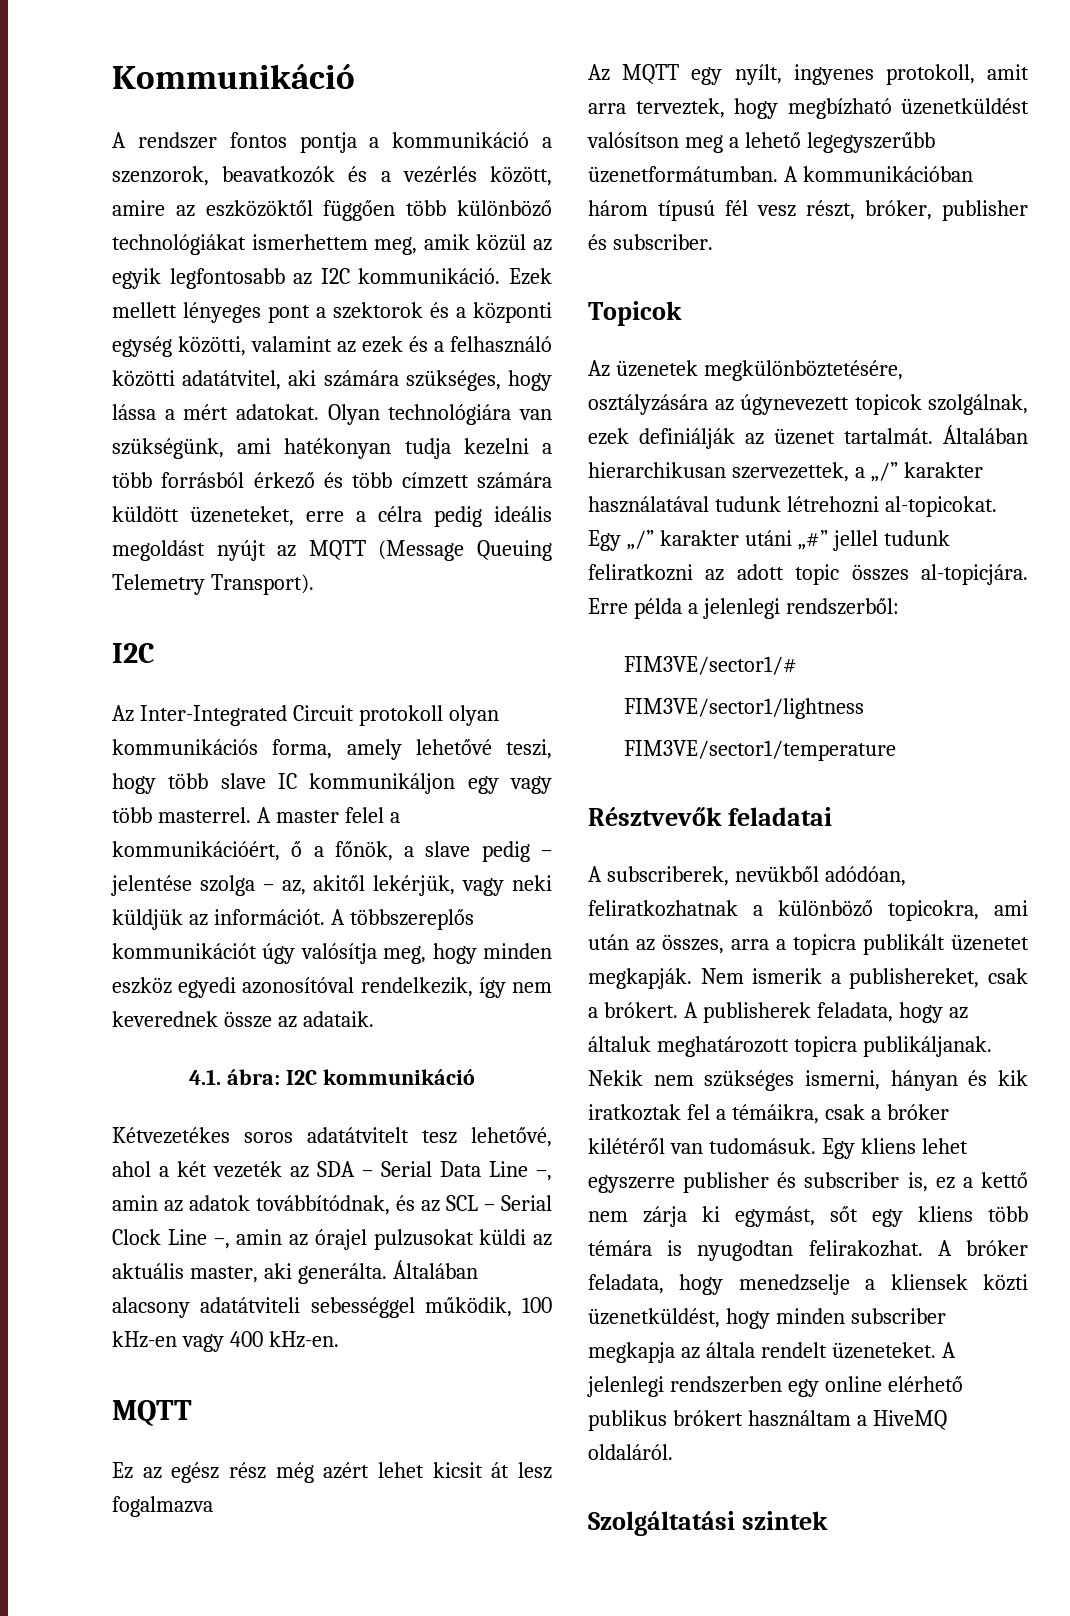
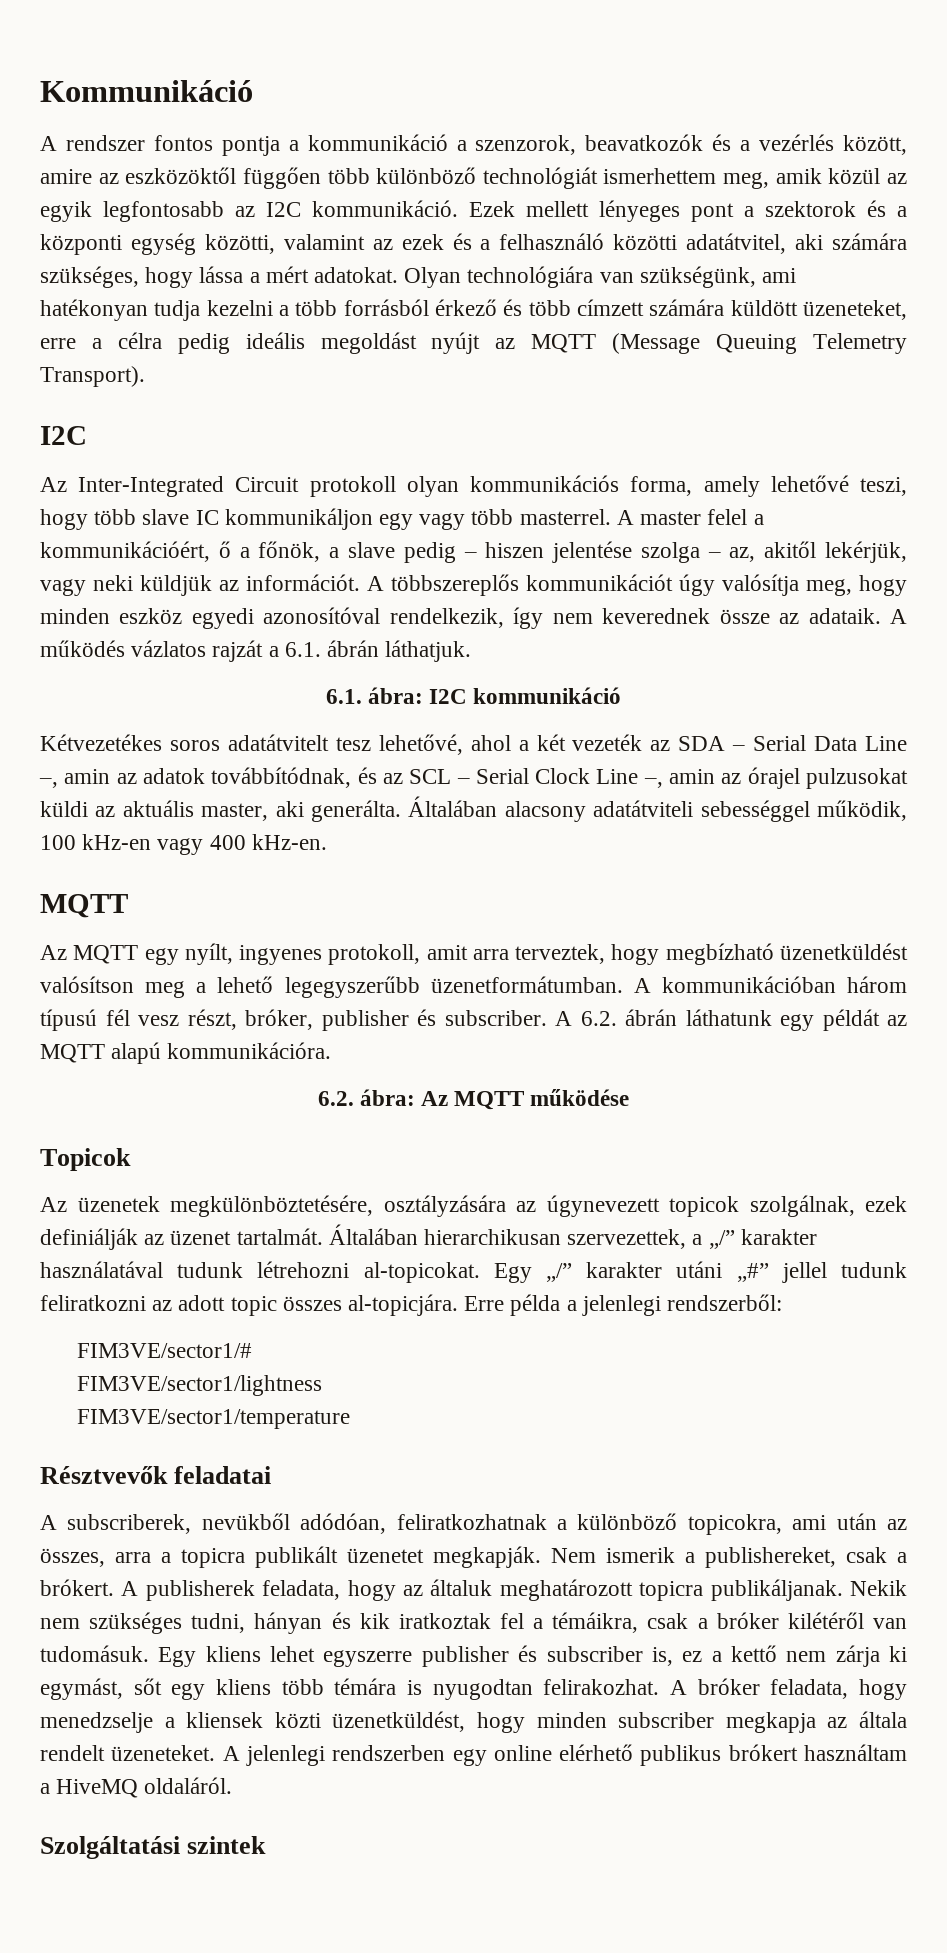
- A rendszer fontos pontja a kommunikáció a szenzorok, beavatkozók és a vezérlés között, amire az eszközöktől függően több különböző technológiákat ismerhettem meg, amik közül az egyik legfontosabb az I2C kommunikáció.
+ A rendszer fontos pontja a kommunikáció a szenzorok, beavatkozók és a vezérlés között, amire az eszközöktől függően több különböző technológiát ismerhettem meg, amik közül az egyik legfontosabb az I2C kommunikáció.
- A master felel a kommunikációért, ő a főnök, a slave pedig – jelentése szolga – az, akitől lekérjük, vagy neki küldjük az információt.
+ A master felel a kommunikációért, ő a főnök, a slave pedig – hiszen jelentése szolga – az, akitől lekérjük, vagy neki küldjük az információt.
- A többszereplős kommunikációt úgy valósítja meg, hogy minden eszköz egyedi azonosítóval rendelkezik, így nem keverednek össze az adataik.
- 4.1. ábra: I2C kommunikáció
+ A többszereplős kommunikációt úgy valósítja meg, hogy minden eszköz egyedi azonosítóval rendelkezik, így nem keverednek össze az adataik. A működés vázlatos rajzát a 6.1. ábrán láthatjuk.
+ 6.1. ábra: I2C kommunikáció
- Ez az egész rész még azért lehet kicsit át lesz fogalmazva
+ A 6.2. ábrán láthatunk egy példát az MQTT alapú kommunikációra.
+ 6.2. ábra: Az MQTT működése
- Nekik nem szükséges ismerni, hányan és kik iratkoztak fel a témáikra, csak a bróker kilétéről van tudomásuk.
+ Nekik nem szükséges tudni, hányan és kik iratkoztak fel a témáikra, csak a bróker kilétéről van tudomásuk.

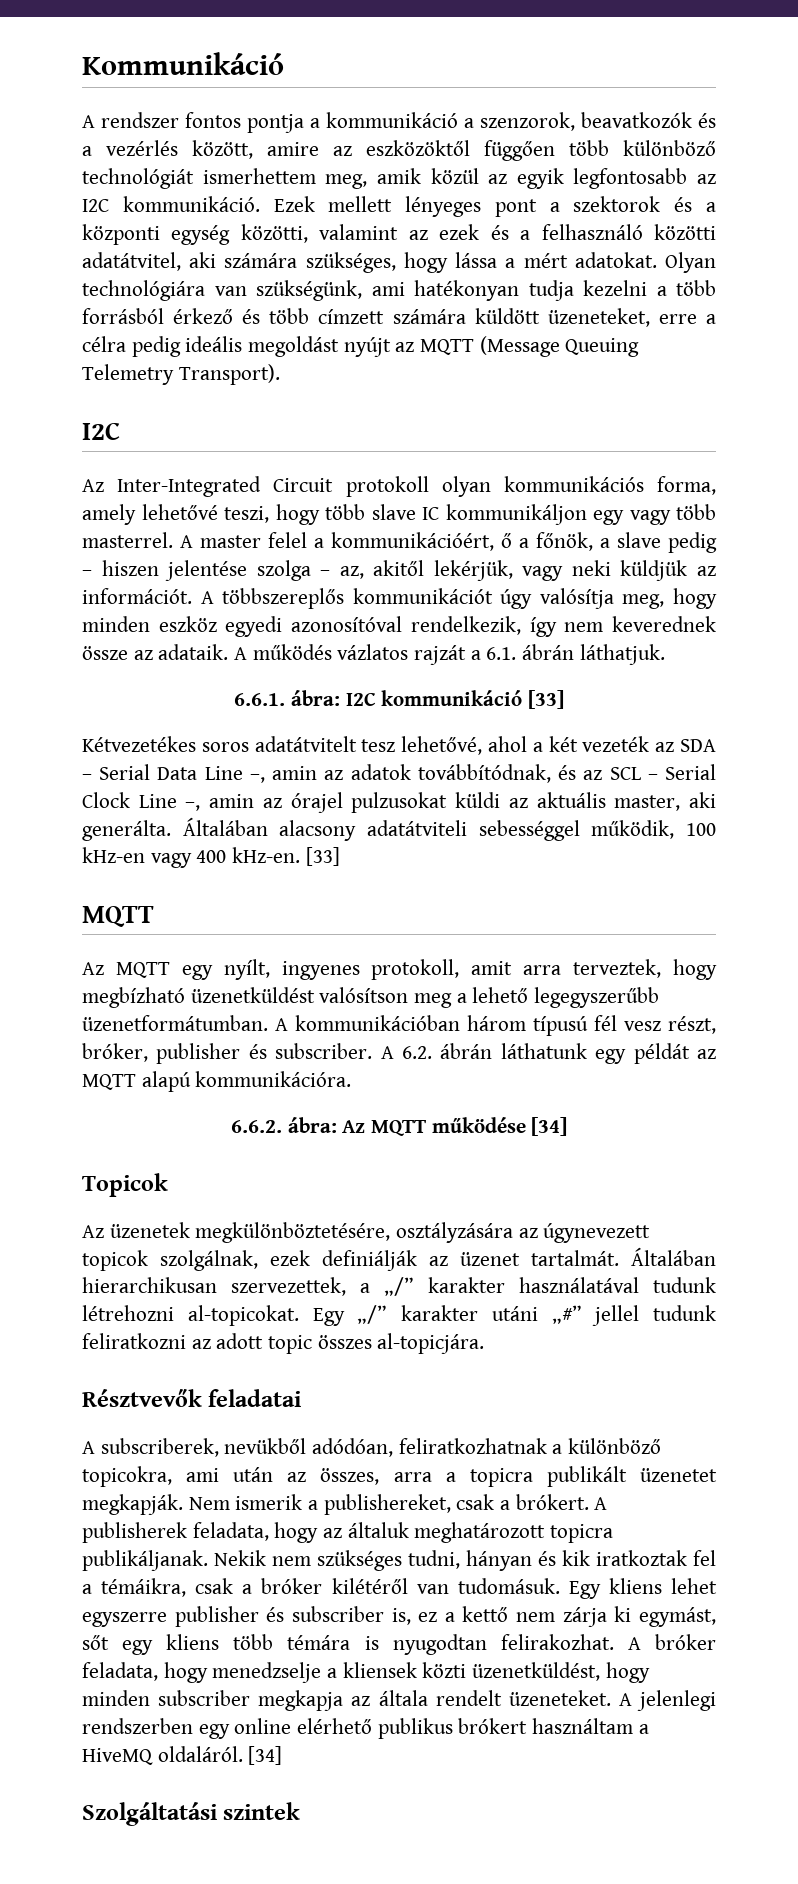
- 6.1. ábra: I2C kommunikáció
+ 6.6.1. ábra: I2C kommunikáció [33]
- Általában alacsony adatátviteli sebességgel működik, 100 kHz-en vagy 400 kHz-en.
+ Általában alacsony adatátviteli sebességgel működik, 100 kHz-en vagy 400 kHz-en. [33]
- 6.2. ábra: Az MQTT működése
+ 6.6.2. ábra: Az MQTT működése [34]
- Erre példa a jelenlegi rendszerből:
- FIM3VE/sector1/#
- FIM3VE/sector1/lightness
- FIM3VE/sector1/temperature
- A jelenlegi rendszerben egy online elérhető publikus brókert használtam a HiveMQ oldaláról.
+ A jelenlegi rendszerben egy online elérhető publikus brókert használtam a HiveMQ oldaláról. [34]

